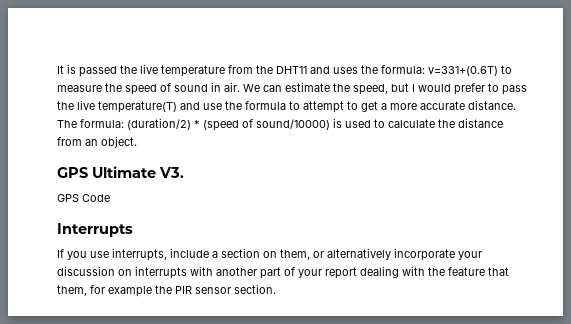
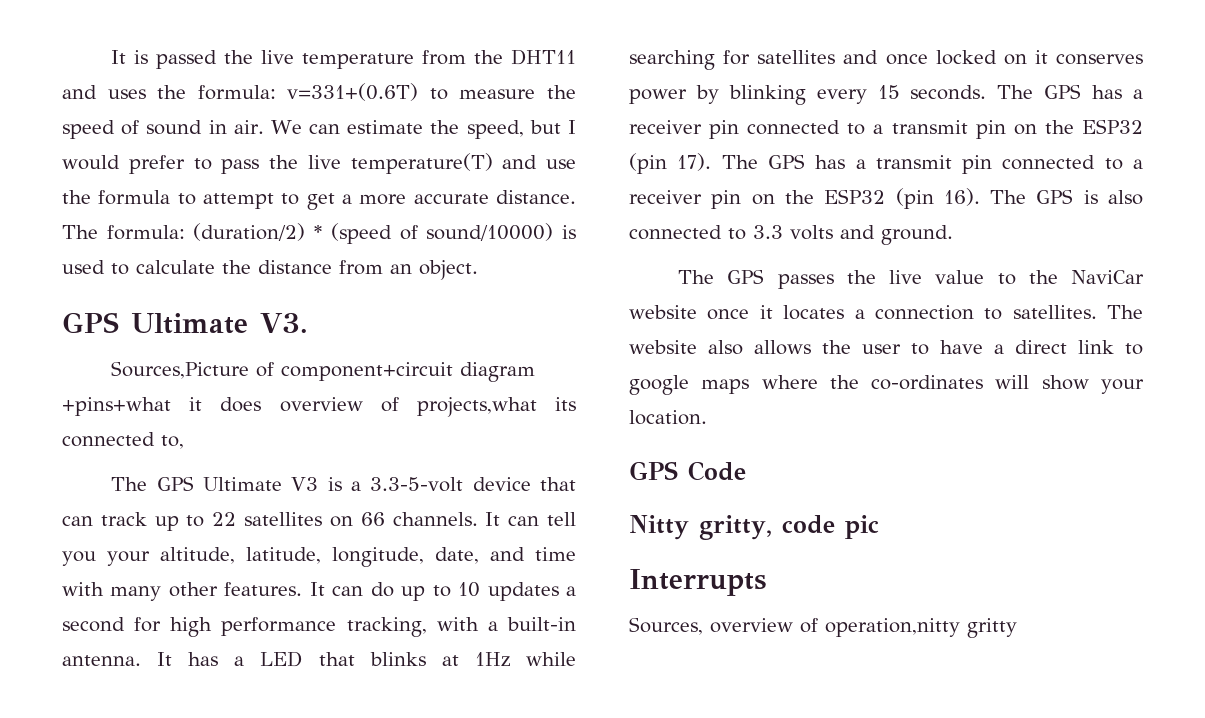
+ Sources,Picture of component+circuit diagram +pins+what it does overview of projects,what its connected to,
+ The GPS Ultimate V3 is a 3.3-5-volt device that can track up to 22 satellites on 66 channels. It can tell you your altitude, latitude, longitude, date, and time with many other features. It can do up to 10 updates a second for high performance tracking, with a built-in antenna. It has a LED that blinks at 1Hz while searching for satellites and once locked on it conserves power by blinking every 15 seconds. The GPS has a receiver pin connected to a transmit pin on the ESP32 (pin 17). The GPS has a transmit pin connected to a receiver pin on the ESP32 (pin 16). The GPS is also connected to 3.3 volts and ground.
+ The GPS passes the live value to the NaviCar website once it locates a connection to satellites. The website also allows the user to have a direct link to google maps where the co-ordinates will show your location.
  GPS Code
+ Nitty gritty, code pic
  Interrupts
- If you use interrupts, include a section on them, or alternatively incorporate your discussion on interrupts with another part of your report dealing with the feature that them, for example the PIR sensor section.
+ Sources, overview of operation,nitty gritty

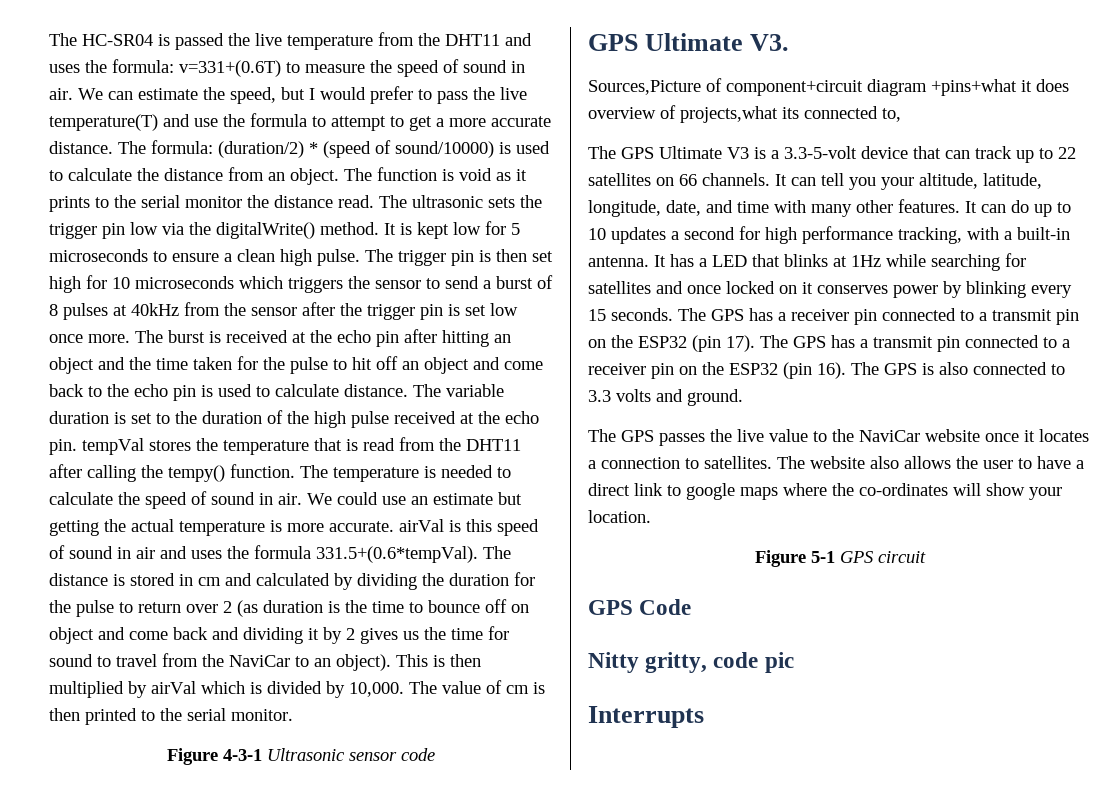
- It is passed the live temperature from the DHT11 and uses the formula: v=331+(0.6T) to measure the speed of sound in air.
+ The HC-SR04 is passed the live temperature from the DHT11 and uses the formula: v=331+(0.6T) to measure the speed of sound in air.
+ The function is void as it prints to the serial monitor the distance read. The ultrasonic sets the trigger pin low via the digitalWrite() method. It is kept low for 5 microseconds to ensure a clean high pulse. The trigger pin is then set high for 10 microseconds which triggers the sensor to send a burst of 8 pulses at 40kHz from the sensor after the trigger pin is set low once more. The burst is received at the echo pin after hitting an object and the time taken for the pulse to hit off an object and come back to the echo pin is used to calculate distance. The variable duration is set to the duration of the high pulse received at the echo pin. tempVal stores the temperature that is read from the DHT11 after calling the tempy() function. The temperature is needed to calculate the speed of sound in air. We could use an estimate but getting the actual temperature is more accurate. airVal is this speed of sound in air and uses the formula 331.5+(0.6*tempVal). The distance is stored in cm and calculated by dividing the duration for the pulse to return over 2 (as duration is the time to bounce off on object and come back and dividing it by 2 gives us the time for sound to travel from the NaviCar to an object). This is then multiplied by airVal which is divided by 10,000. The value of cm is then printed to the serial monitor.
+ Figure 4-3-1 Ultrasonic sensor code
+ Figure 5-1 GPS circuit
- Sources, overview of operation,nitty gritty

